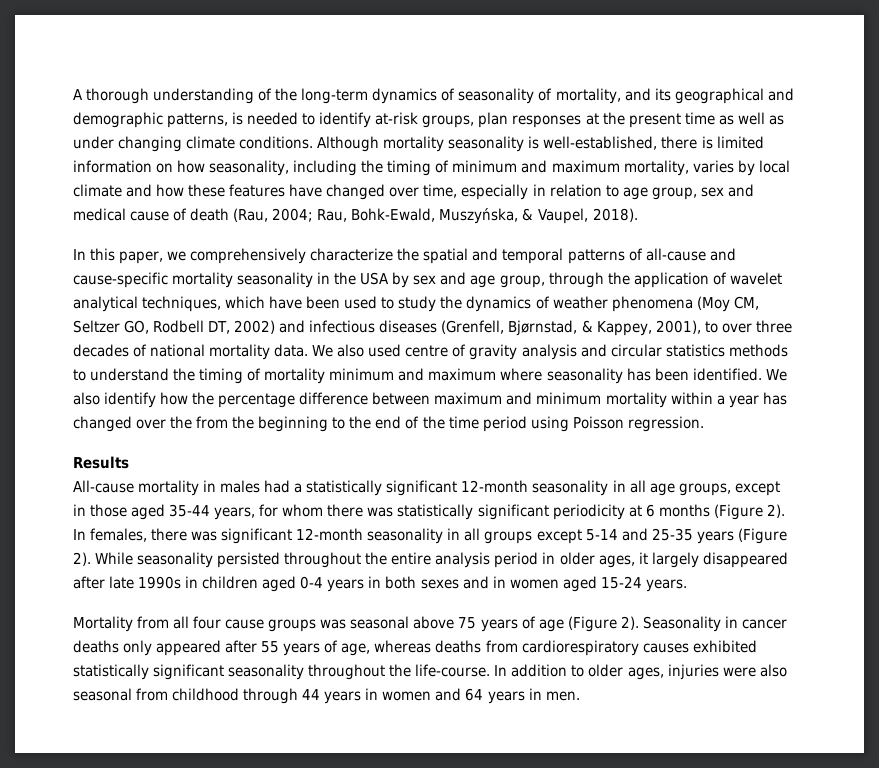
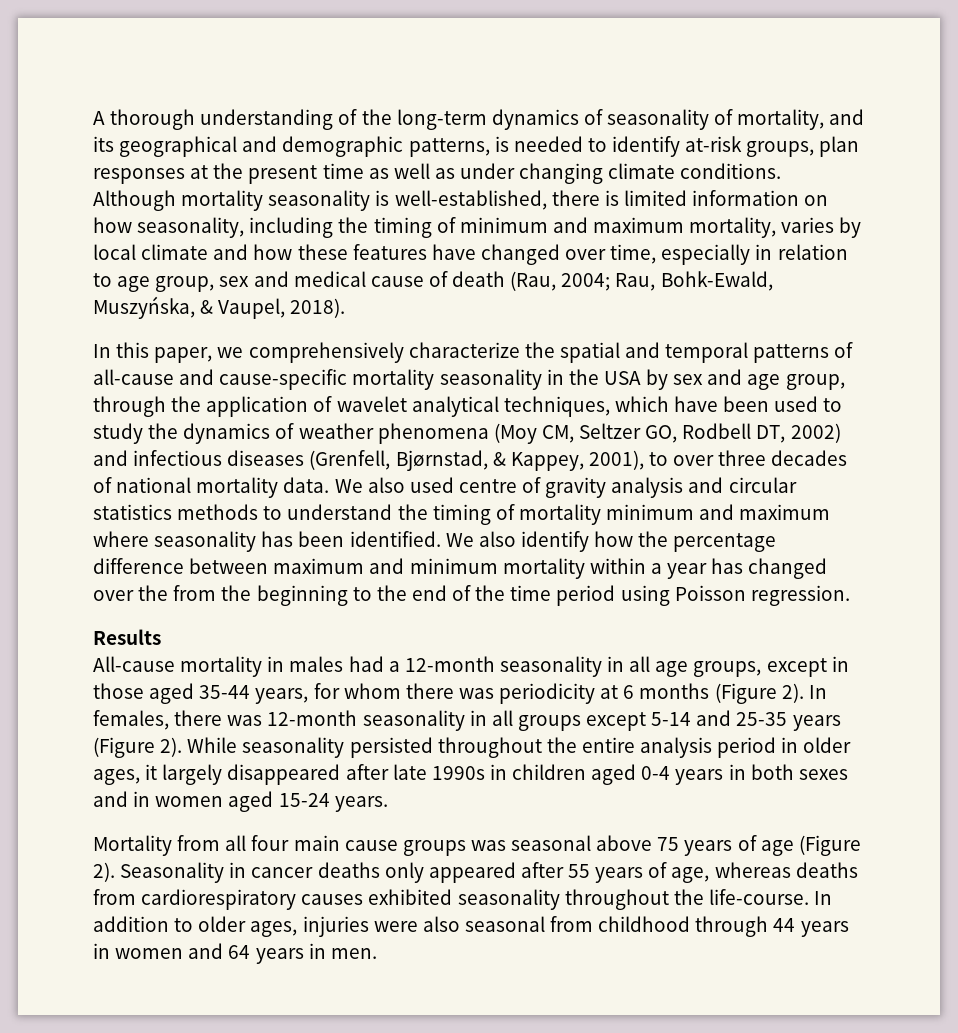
- All-cause mortality in males had a statistically significant 12-month seasonality in all age groups, except in those aged 35-44 years, for whom there was statistically significant periodicity at 6 months (Figure 2).
+ All-cause mortality in males had a 12-month seasonality in all age groups, except in those aged 35-44 years, for whom there was periodicity at 6 months (Figure 2).
- In females, there was significant 12-month seasonality in all groups except 5-14 and 25-35 years (Figure 2).
+ In females, there was 12-month seasonality in all groups except 5-14 and 25-35 years (Figure 2).
- Mortality from all four cause groups was seasonal above 75 years of age (Figure 2).
+ Mortality from all four main cause groups was seasonal above 75 years of age (Figure 2).
- Seasonality in cancer deaths only appeared after 55 years of age, whereas deaths from cardiorespiratory causes exhibited statistically significant seasonality throughout the life-course.
+ Seasonality in cancer deaths only appeared after 55 years of age, whereas deaths from cardiorespiratory causes exhibited seasonality throughout the life-course.

